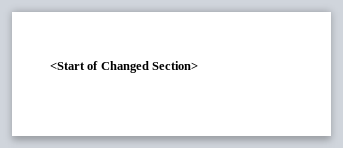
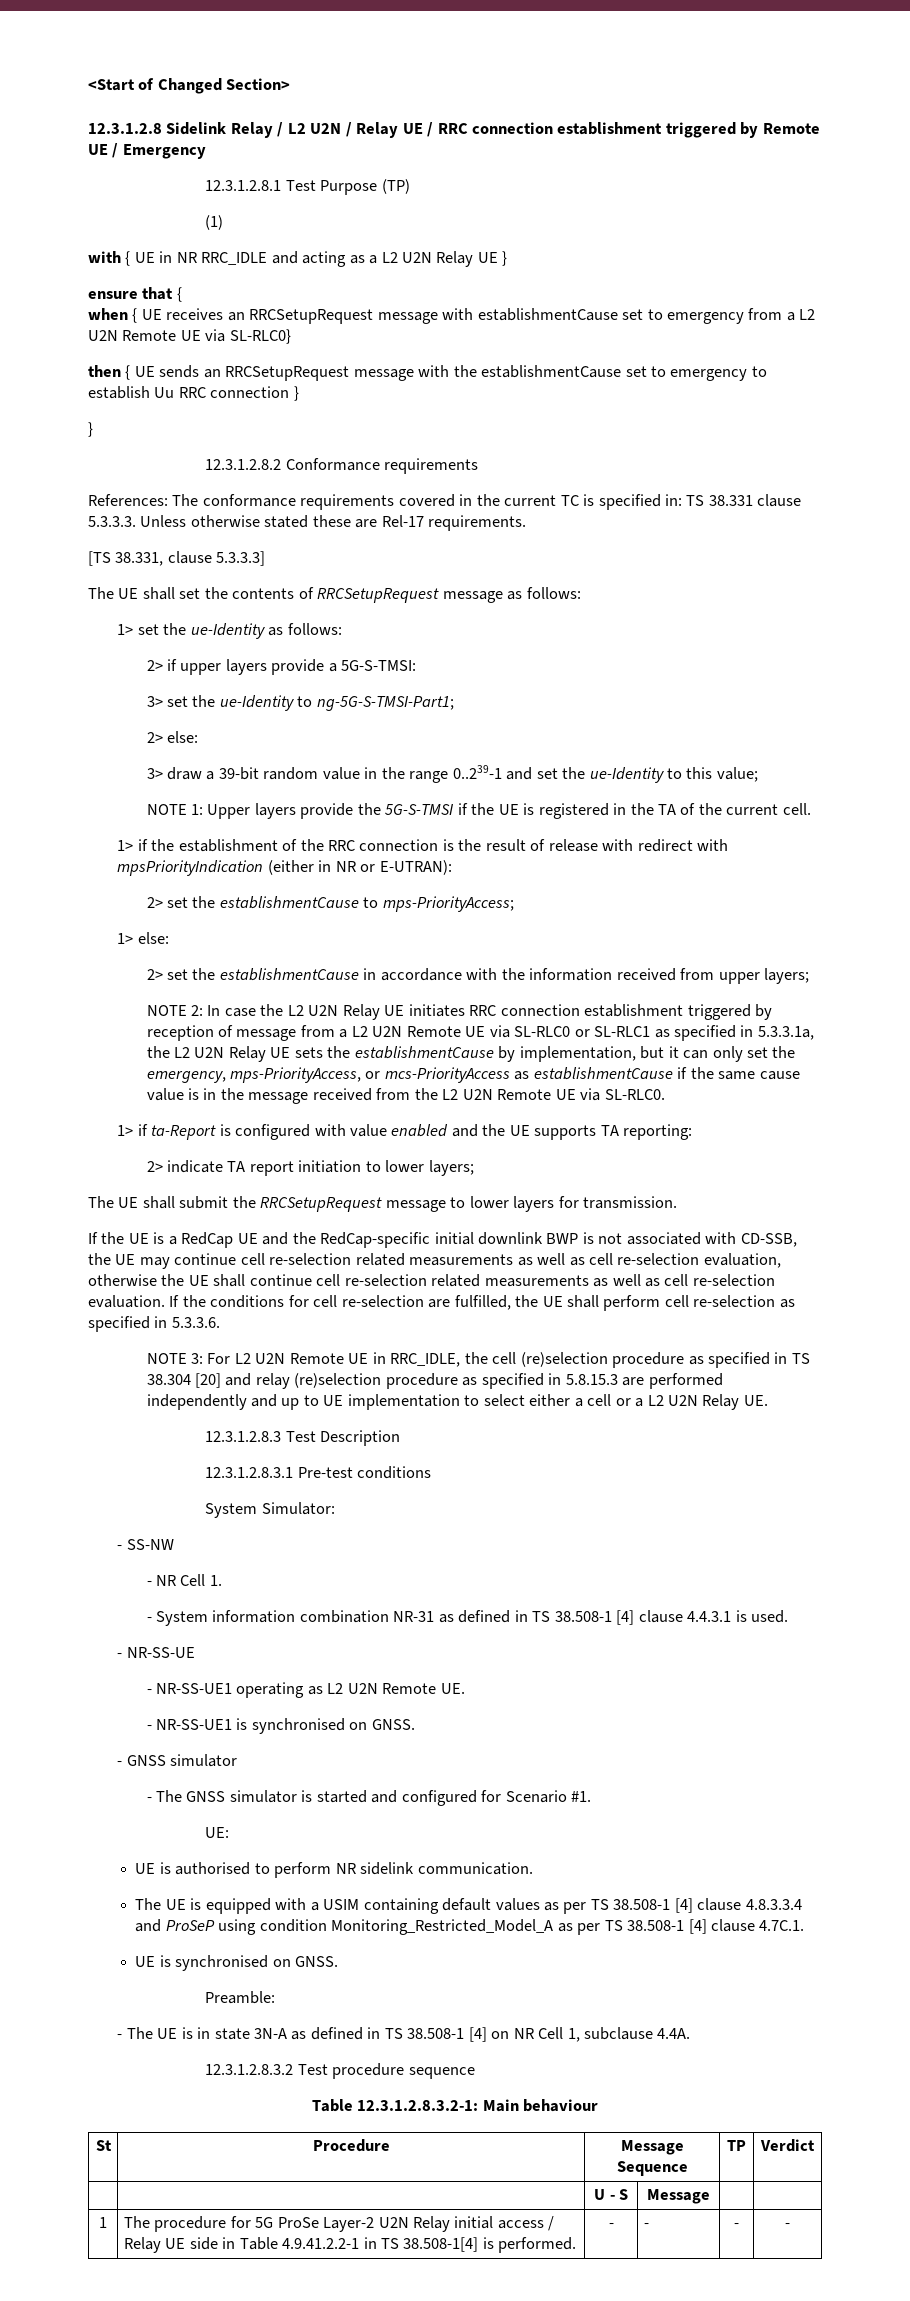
+ 12.3.1.2.8 Sidelink Relay / L2 U2N / Relay UE / RRC connection establishment triggered by Remote UE / Emergency
+ 12.3.1.2.8.1 Test Purpose (TP)
+ (1)
+ with { UE in NR RRC_IDLE and acting as a L2 U2N Relay UE }
+ ensure that {
+ when { UE receives an RRCSetupRequest message with establishmentCause set to emergency from a L2 U2N Remote UE via SL-RLC0}
+ then { UE sends an RRCSetupRequest message with the establishmentCause set to emergency to establish Uu RRC connection }
+ }
+ 12.3.1.2.8.2 Conformance requirements
+ References: The conformance requirements covered in the current TC is specified in: TS 38.331 clause 5.3.3.3. Unless otherwise stated these are Rel-17 requirements.
+ [TS 38.331, clause 5.3.3.3]
+ The UE shall set the contents of RRCSetupRequest message as follows:
+ 1> set the ue-Identity as follows:
+ 2> if upper layers provide a 5G-S-TMSI:
+ 3> set the ue-Identity to ng-5G-S-TMSI-Part1;
+ 2> else:
+ 3> draw a 39-bit random value in the range 0..239-1 and set the ue-Identity to this value;
+ NOTE 1: Upper layers provide the 5G-S-TMSI if the UE is registered in the TA of the current cell.
+ 1> if the establishment of the RRC connection is the result of release with redirect with mpsPriorityIndication (either in NR or E-UTRAN):
+ 2> set the establishmentCause to mps-PriorityAccess;
+ 1> else:
+ 2> set the establishmentCause in accordance with the information received from upper layers;
+ NOTE 2: In case the L2 U2N Relay UE initiates RRC connection establishment triggered by reception of message from a L2 U2N Remote UE via SL-RLC0 or SL-RLC1 as specified in 5.3.3.1a, the L2 U2N Relay UE sets the establishmentCause by implementation, but it can only set the emergency, mps-PriorityAccess, or mcs-PriorityAccess as establishmentCause if the same cause value is in the message received from the L2 U2N Remote UE via SL-RLC0.
+ 1> if ta-Report is configured with value enabled and the UE supports TA reporting:
+ 2> indicate TA report initiation to lower layers;
+ The UE shall submit the RRCSetupRequest message to lower layers for transmission.
+ If the UE is a RedCap UE and the RedCap-specific initial downlink BWP is not associated with CD-SSB, the UE may continue cell re-selection related measurements as well as cell re-selection evaluation, otherwise the UE shall continue cell re-selection related measurements as well as cell re-selection evaluation. If the conditions for cell re-selection are fulfilled, the UE shall perform cell re-selection as specified in 5.3.3.6.
+ NOTE 3: For L2 U2N Remote UE in RRC_IDLE, the cell (re)selection procedure as specified in TS 38.304 [20] and relay (re)selection procedure as specified in 5.8.15.3 are performed independently and up to UE implementation to select either a cell or a L2 U2N Relay UE.
+ 12.3.1.2.8.3 Test Description
+ 12.3.1.2.8.3.1 Pre-test conditions
+ System Simulator:
+ - SS-NW
+ - NR Cell 1.
+ - System information combination NR-31 as defined in TS 38.508-1 [4] clause 4.4.3.1 is used.
+ - NR-SS-UE
+ - NR-SS-UE1 operating as L2 U2N Remote UE.
+ - NR-SS-UE1 is synchronised on GNSS.
+ - GNSS simulator
+ - The GNSS simulator is started and configured for Scenario #1.
+ UE:
+ UE is authorised to perform NR sidelink communication.
+ The UE is equipped with a USIM containing default values as per TS 38.508-1 [4] clause 4.8.3.3.4 and ProSeP using condition Monitoring_Restricted_Model_A as per TS 38.508-1 [4] clause 4.7C.1.
+ UE is synchronised on GNSS.
+ Preamble:
+ - The UE is in state 3N-A as defined in TS 38.508-1 [4] on NR Cell 1, subclause 4.4A.
+ 12.3.1.2.8.3.2 Test procedure sequence
+ Table 12.3.1.2.8.3.2-1: Main behaviour
+ St | Procedure | Message Sequence | TP | Verdict
+ | | U - S | Message | |
+ 1 | The procedure for 5G ProSe Layer-2 U2N Relay initial access / Relay UE side in Table 4.9.41.2.2-1 in TS 38.508-1[4] is performed. | - | - | - | -

